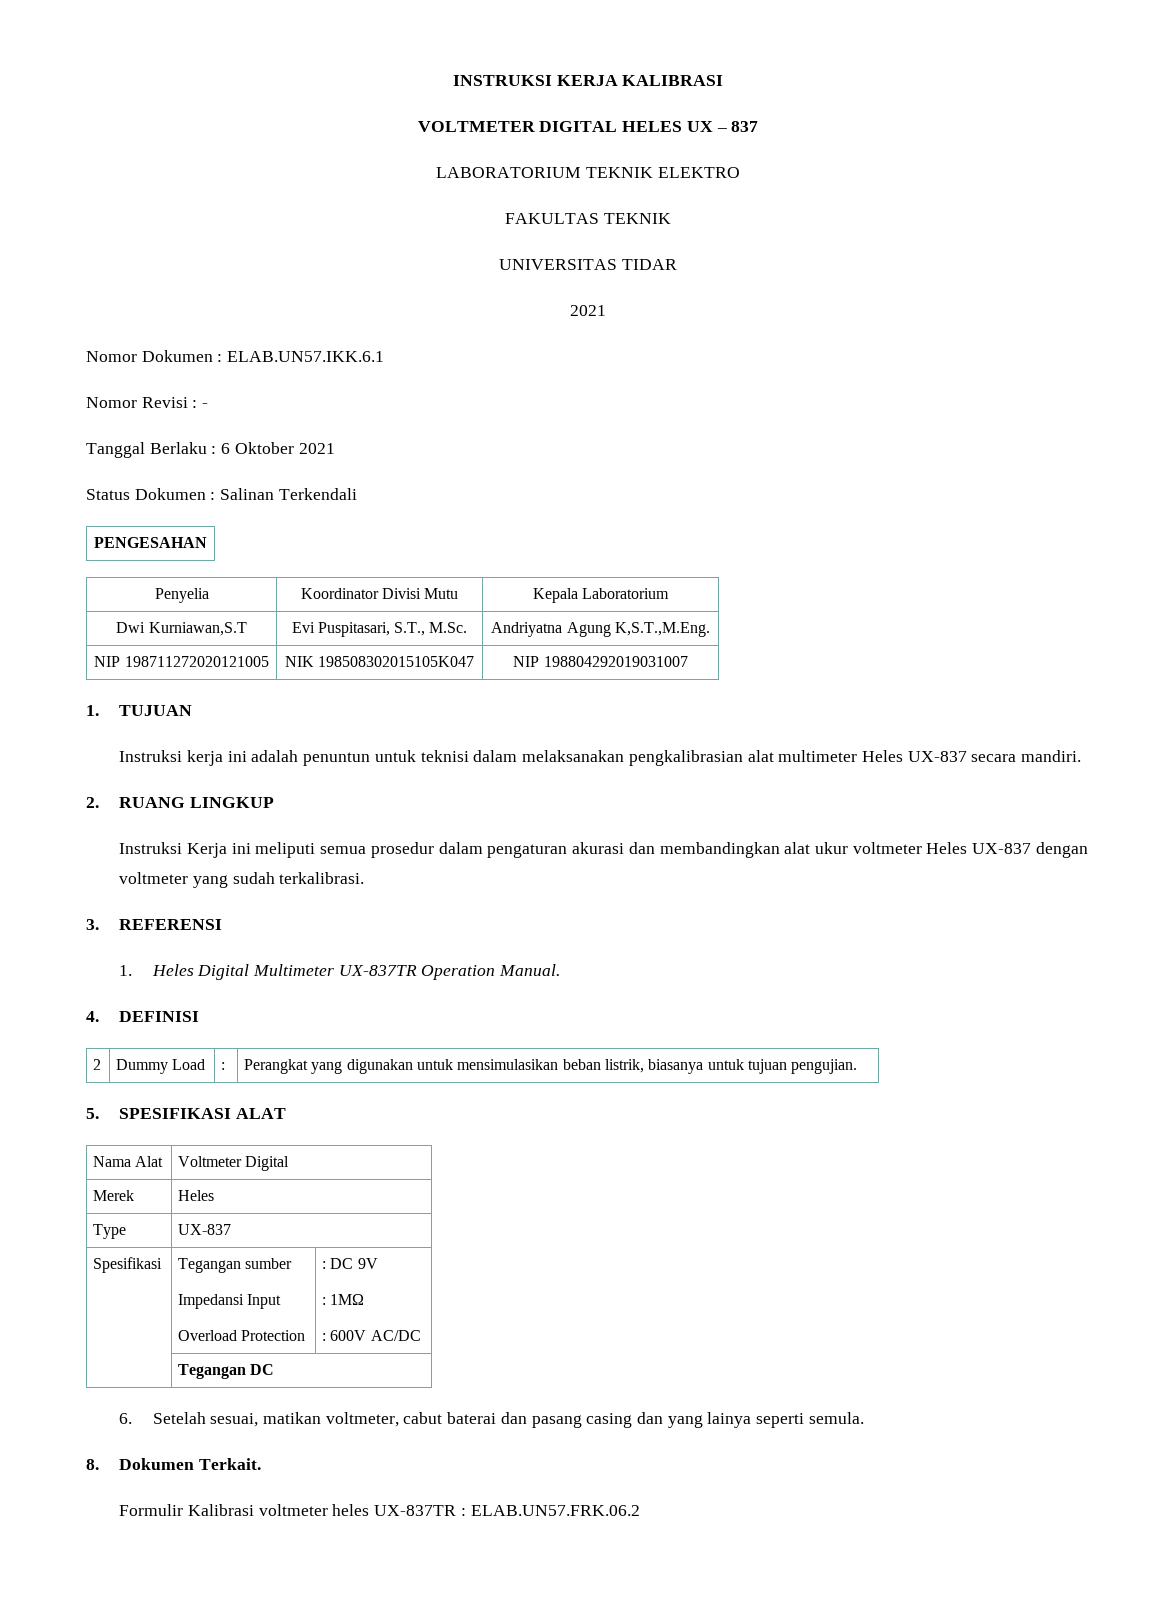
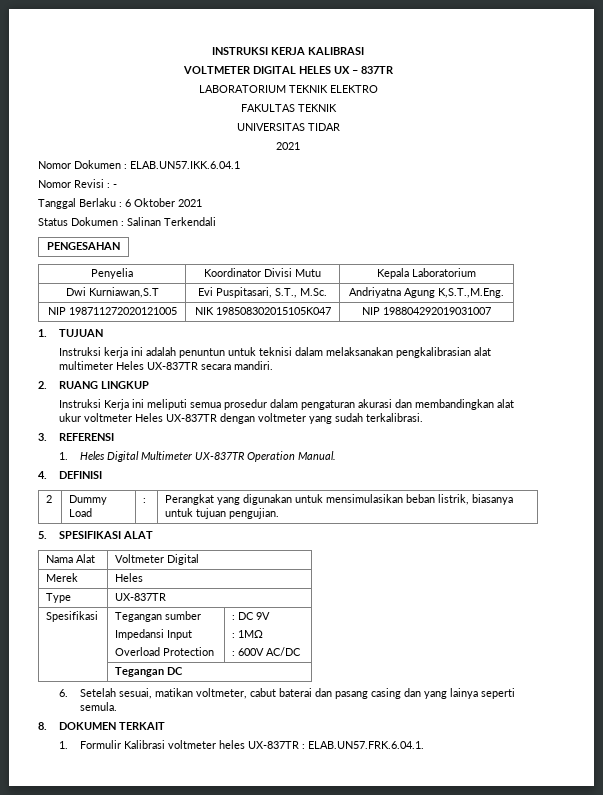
- VOLTMETER DIGITAL HELES UX – 837
+ VOLTMETER DIGITAL HELES UX – 837TR
- Nomor Dokumen : ELAB.UN57.IKK.6.1
+ Nomor Dokumen : ELAB.UN57.IKK.6.04.1
- Instruksi kerja ini adalah penuntun untuk teknisi dalam melaksanakan pengkalibrasian alat multimeter Heles UX-837 secara mandiri.
+ Instruksi kerja ini adalah penuntun untuk teknisi dalam melaksanakan pengkalibrasian alat multimeter Heles UX-837TR secara mandiri.
- Instruksi Kerja ini meliputi semua prosedur dalam pengaturan akurasi dan membandingkan alat ukur voltmeter Heles UX-837 dengan voltmeter yang sudah terkalibrasi.
+ Instruksi Kerja ini meliputi semua prosedur dalam pengaturan akurasi dan membandingkan alat ukur voltmeter Heles UX-837TR dengan voltmeter yang sudah terkalibrasi.
- Type | UX-837
+ Type | UX-837TR
- 8. Dokumen Terkait.
- Formulir Kalibrasi voltmeter heles UX-837TR : ELAB.UN57.FRK.06.2
+ 8. DOKUMEN TERKAIT
+ 1. Formulir Kalibrasi voltmeter heles UX-837TR : ELAB.UN57.FRK.6.04.1.

